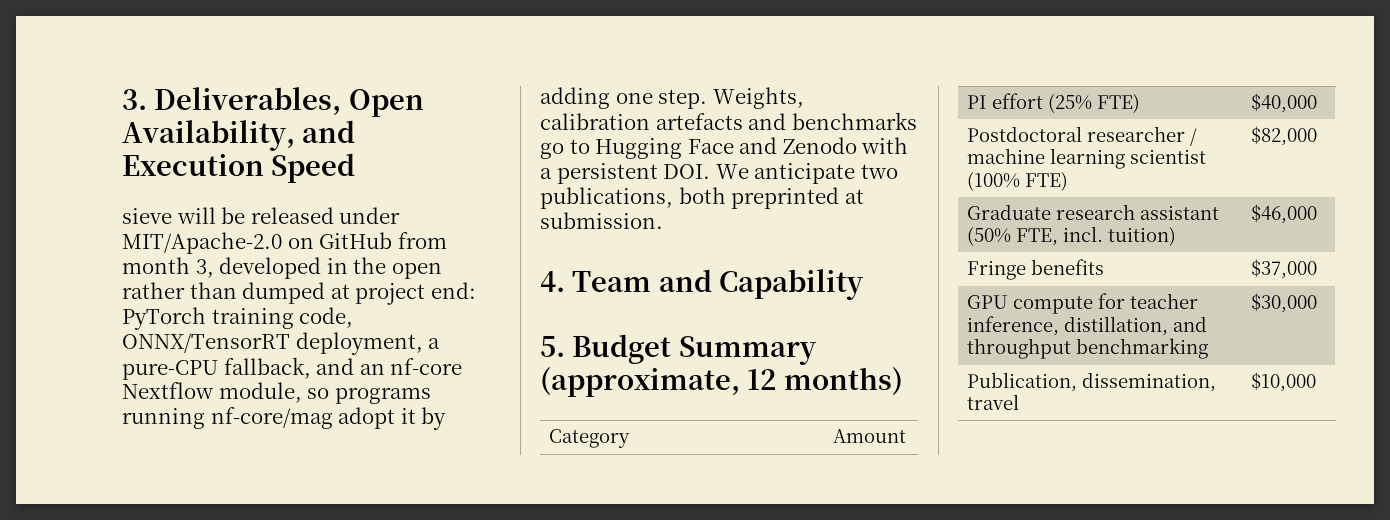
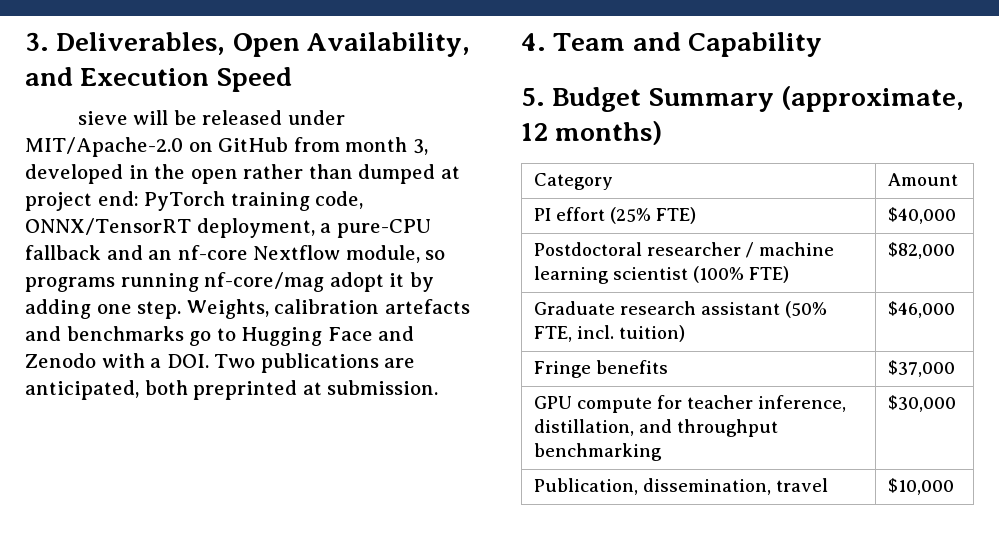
- sieve will be released under MIT/Apache-2.0 on GitHub from month 3, developed in the open rather than dumped at project end: PyTorch training code, ONNX/TensorRT deployment, a pure-CPU fallback, and an nf-core Nextflow module, so programs running nf-core/mag adopt it by adding one step.
+ sieve will be released under MIT/Apache-2.0 on GitHub from month 3, developed in the open rather than dumped at project end: PyTorch training code, ONNX/TensorRT deployment, a pure-CPU fallback and an nf-core Nextflow module, so programs running nf-core/mag adopt it by adding one step.
- Weights, calibration artefacts and benchmarks go to Hugging Face and Zenodo with a persistent DOI. We anticipate two publications, both preprinted at submission.
+ Weights, calibration artefacts and benchmarks go to Hugging Face and Zenodo with a DOI. Two publications are anticipated, both preprinted at submission.

